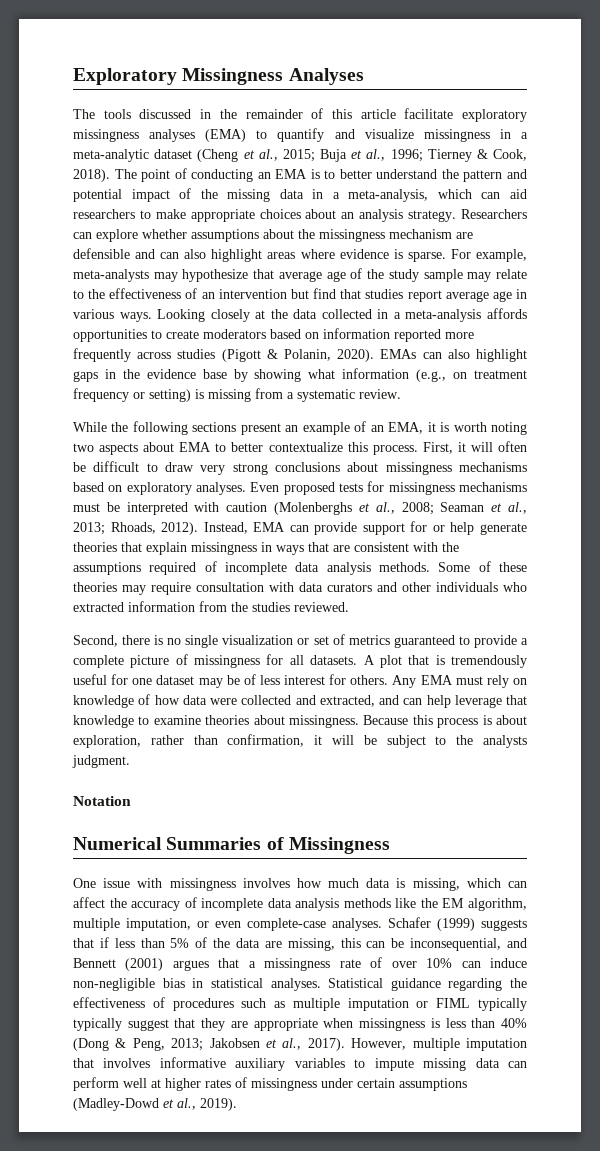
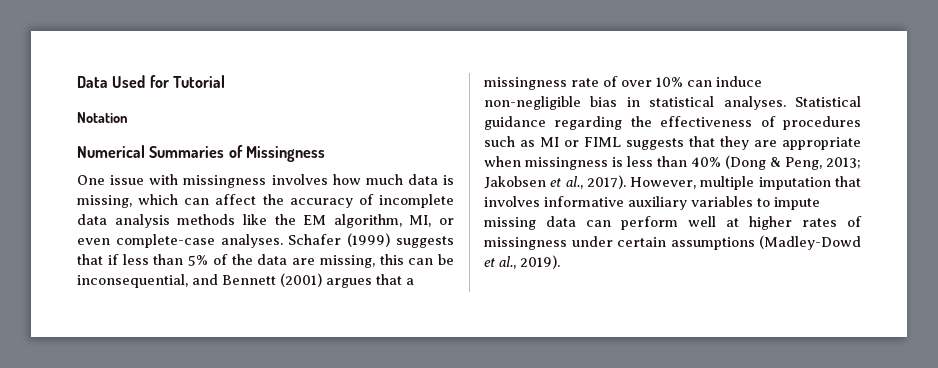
- Exploratory Missingness Analyses
- The tools discussed in the remainder of this article facilitate exploratory missingness analyses (EMA) to quantify and visualize missingness in a meta-analytic dataset (Cheng et al., 2015; Buja et al., 1996; Tierney & Cook, 2018). The point of conducting an EMA is to better understand the pattern and potential impact of the missing data in a meta-analysis, which can aid researchers to make appropriate choices about an analysis strategy. Researchers can explore whether assumptions about the missingness mechanism are defensible and can also highlight areas where evidence is sparse. For example, meta-analysts may hypothesize that average age of the study sample may relate to the effectiveness of an intervention but find that studies report average age in various ways. Looking closely at the data collected in a meta-analysis affords opportunities to create moderators based on information reported more frequently across studies (Pigott & Polanin, 2020). EMAs can also highlight gaps in the evidence base by showing what information (e.g., on treatment frequency or setting) is missing from a systematic review.
- While the following sections present an example of an EMA, it is worth noting two aspects about EMA to better contextualize this process. First, it will often be difficult to draw very strong conclusions about missingness mechanisms based on exploratory analyses. Even proposed tests for missingness mechanisms must be interpreted with caution (Molenberghs et al., 2008; Seaman et al., 2013; Rhoads, 2012). Instead, EMA can provide support for or help generate theories that explain missingness in ways that are consistent with the assumptions required of incomplete data analysis methods. Some of these theories may require consultation with data curators and other individuals who extracted information from the studies reviewed.
- Second, there is no single visualization or set of metrics guaranteed to provide a complete picture of missingness for all datasets. A plot that is tremendously useful for one dataset may be of less interest for others. Any EMA must rely on knowledge of how data were collected and extracted, and can help leverage that knowledge to examine theories about missingness. Because this process is about exploration, rather than confirmation, it will be subject to the analysts judgment.
+ Data Used for Tutorial
- One issue with missingness involves how much data is missing, which can affect the accuracy of incomplete data analysis methods like the EM algorithm, multiple imputation, or even complete-case analyses.
+ One issue with missingness involves how much data is missing, which can affect the accuracy of incomplete data analysis methods like the EM algorithm, MI, or even complete-case analyses.
- Statistical guidance regarding the effectiveness of procedures such as multiple imputation or FIML typically typically suggest that they are appropriate when missingness is less than 40% (Dong & Peng, 2013; Jakobsen et al., 2017).
+ Statistical guidance regarding the effectiveness of procedures such as MI or FIML suggests that they are appropriate when missingness is less than 40% (Dong & Peng, 2013; Jakobsen et al., 2017).

